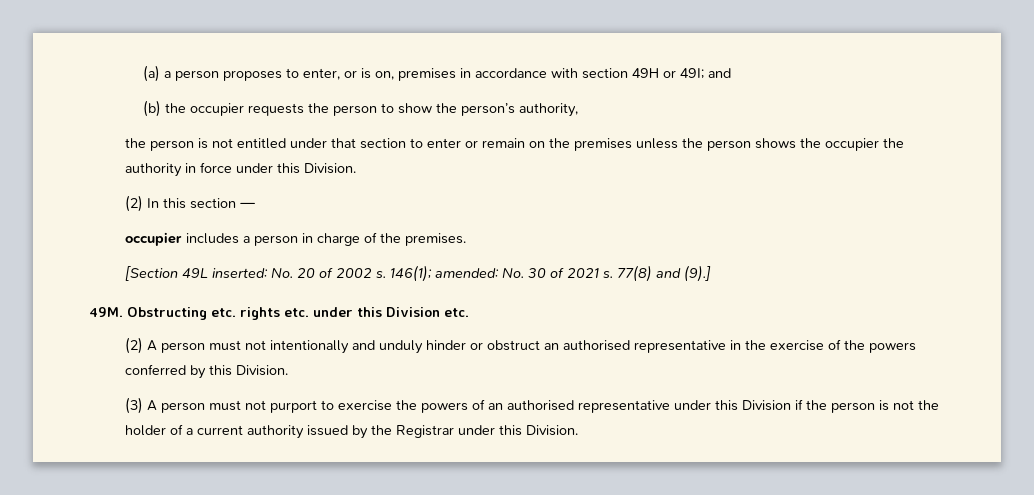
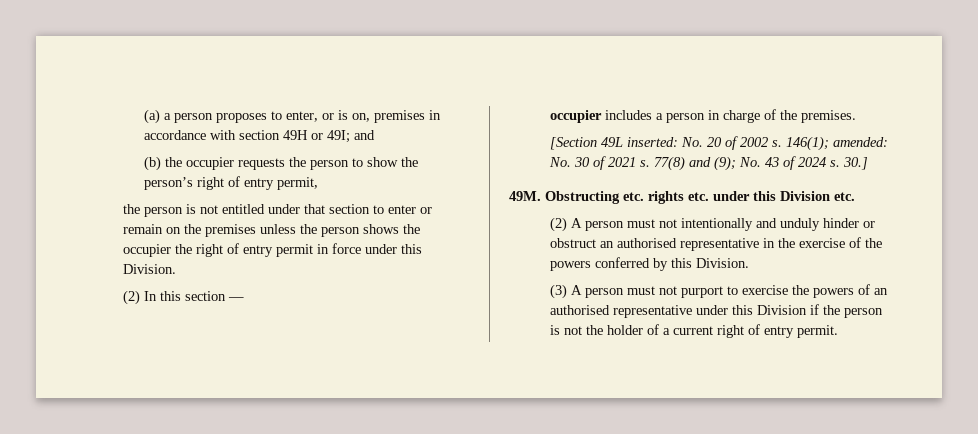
- (b) the occupier requests the person to show the person’s authority,
+ (b) the occupier requests the person to show the person’s right of entry permit,
- the person is not entitled under that section to enter or remain on the premises unless the person shows the occupier the authority in force under this Division.
+ the person is not entitled under that section to enter or remain on the premises unless the person shows the occupier the right of entry permit in force under this Division.
- 77(8) and (9).]
+ 77(8) and (9); No. 43 of 2024 s. 30.]
- (3) A person must not purport to exercise the powers of an authorised representative under this Division if the person is not the holder of a current authority issued by the Registrar under this Division.
+ (3) A person must not purport to exercise the powers of an authorised representative under this Division if the person is not the holder of a current right of entry permit.

